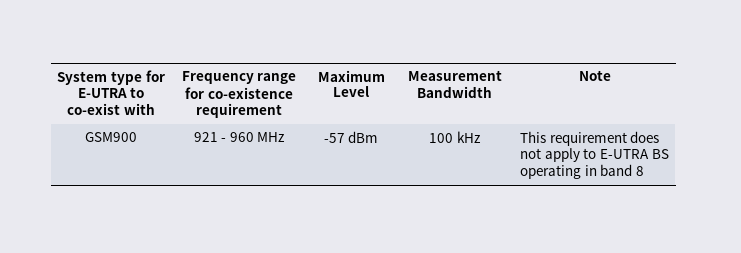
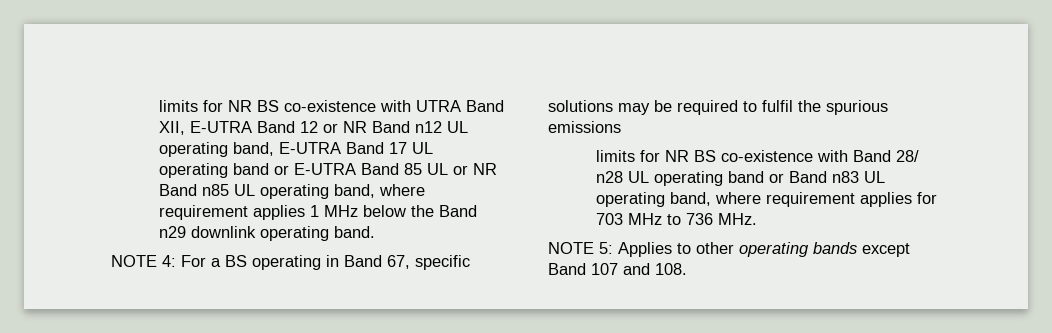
- System type for E-UTRA to co-exist with | Frequency range for co-existence requirement | Maximum Level | Measurement Bandwidth | Note
- GSM900 | 921 - 960 MHz | -57 dBm | 100 kHz | This requirement does not apply to E-UTRA BS operating in band 8
+ limits for NR BS co-existence with UTRA Band XII, E-UTRA Band 12 or NR Band n12 UL operating band, E-UTRA Band 17 UL operating band or E-UTRA Band 85 UL or NR Band n85 UL operating band, where requirement applies 1 MHz below the Band n29 downlink operating band.
+ NOTE 4: For a BS operating in Band 67, specific solutions may be required to fulfil the spurious emissions
+ limits for NR BS co-existence with Band 28/ n28 UL operating band or Band n83 UL operating band, where requirement applies for 703 MHz to 736 MHz.
+ NOTE 5: Applies to other operating bands except Band 107 and 108.

